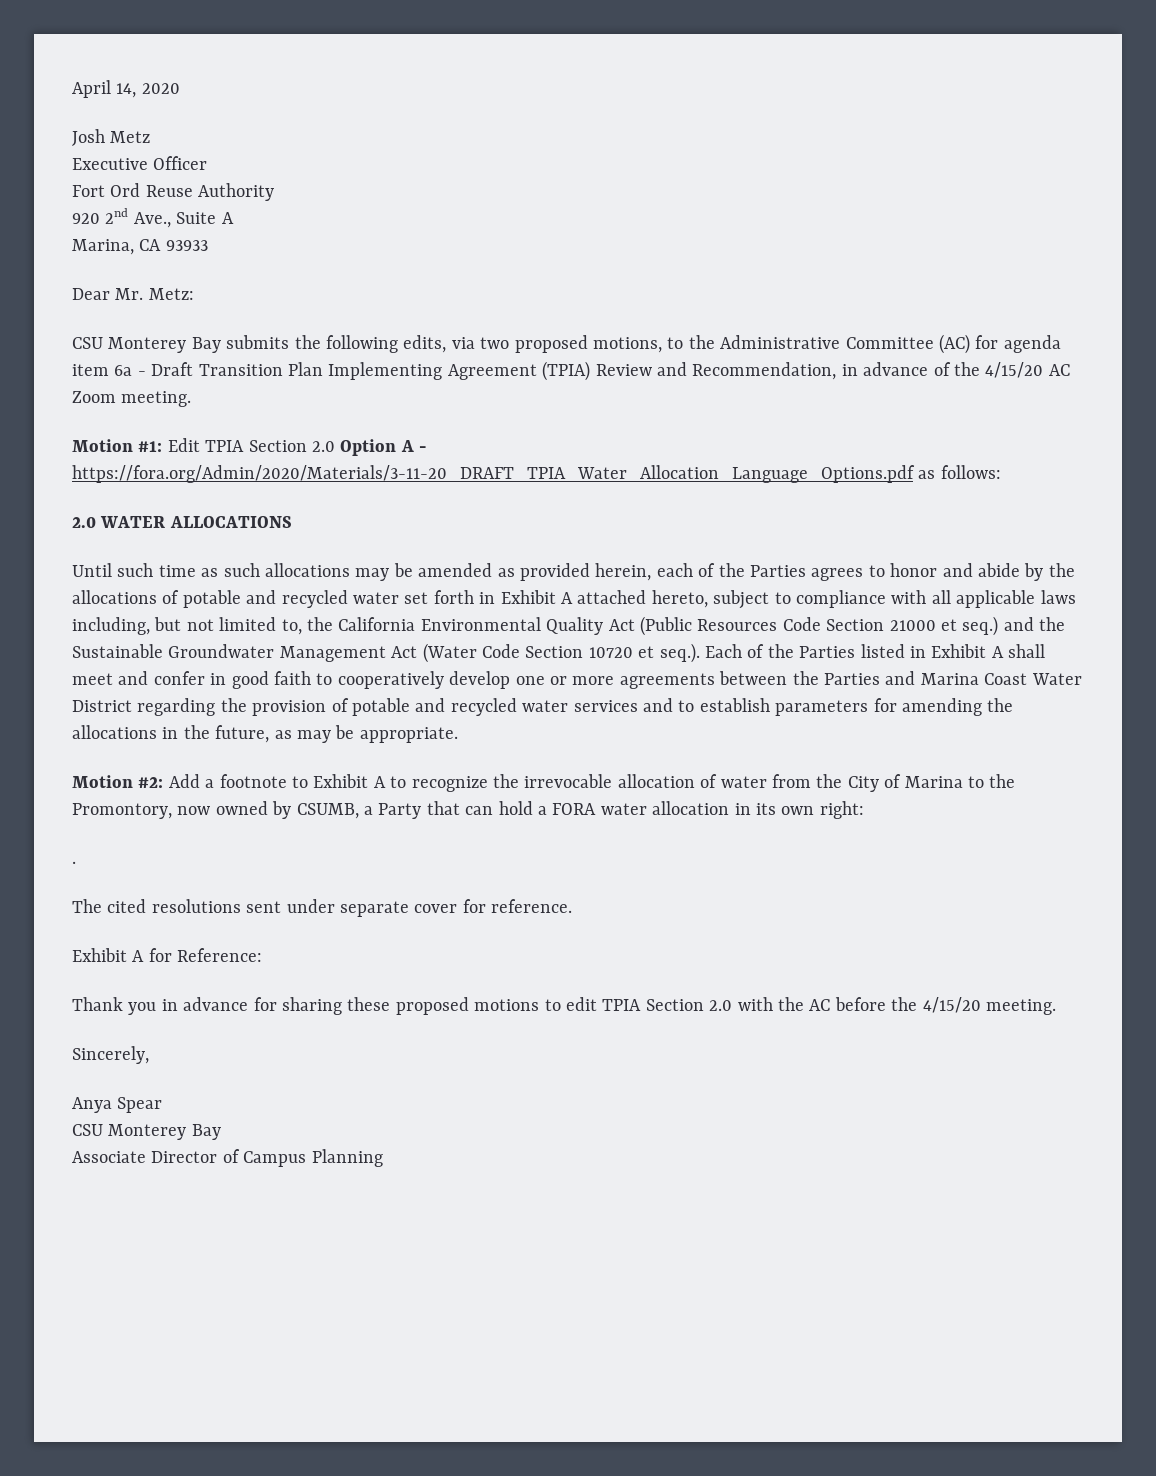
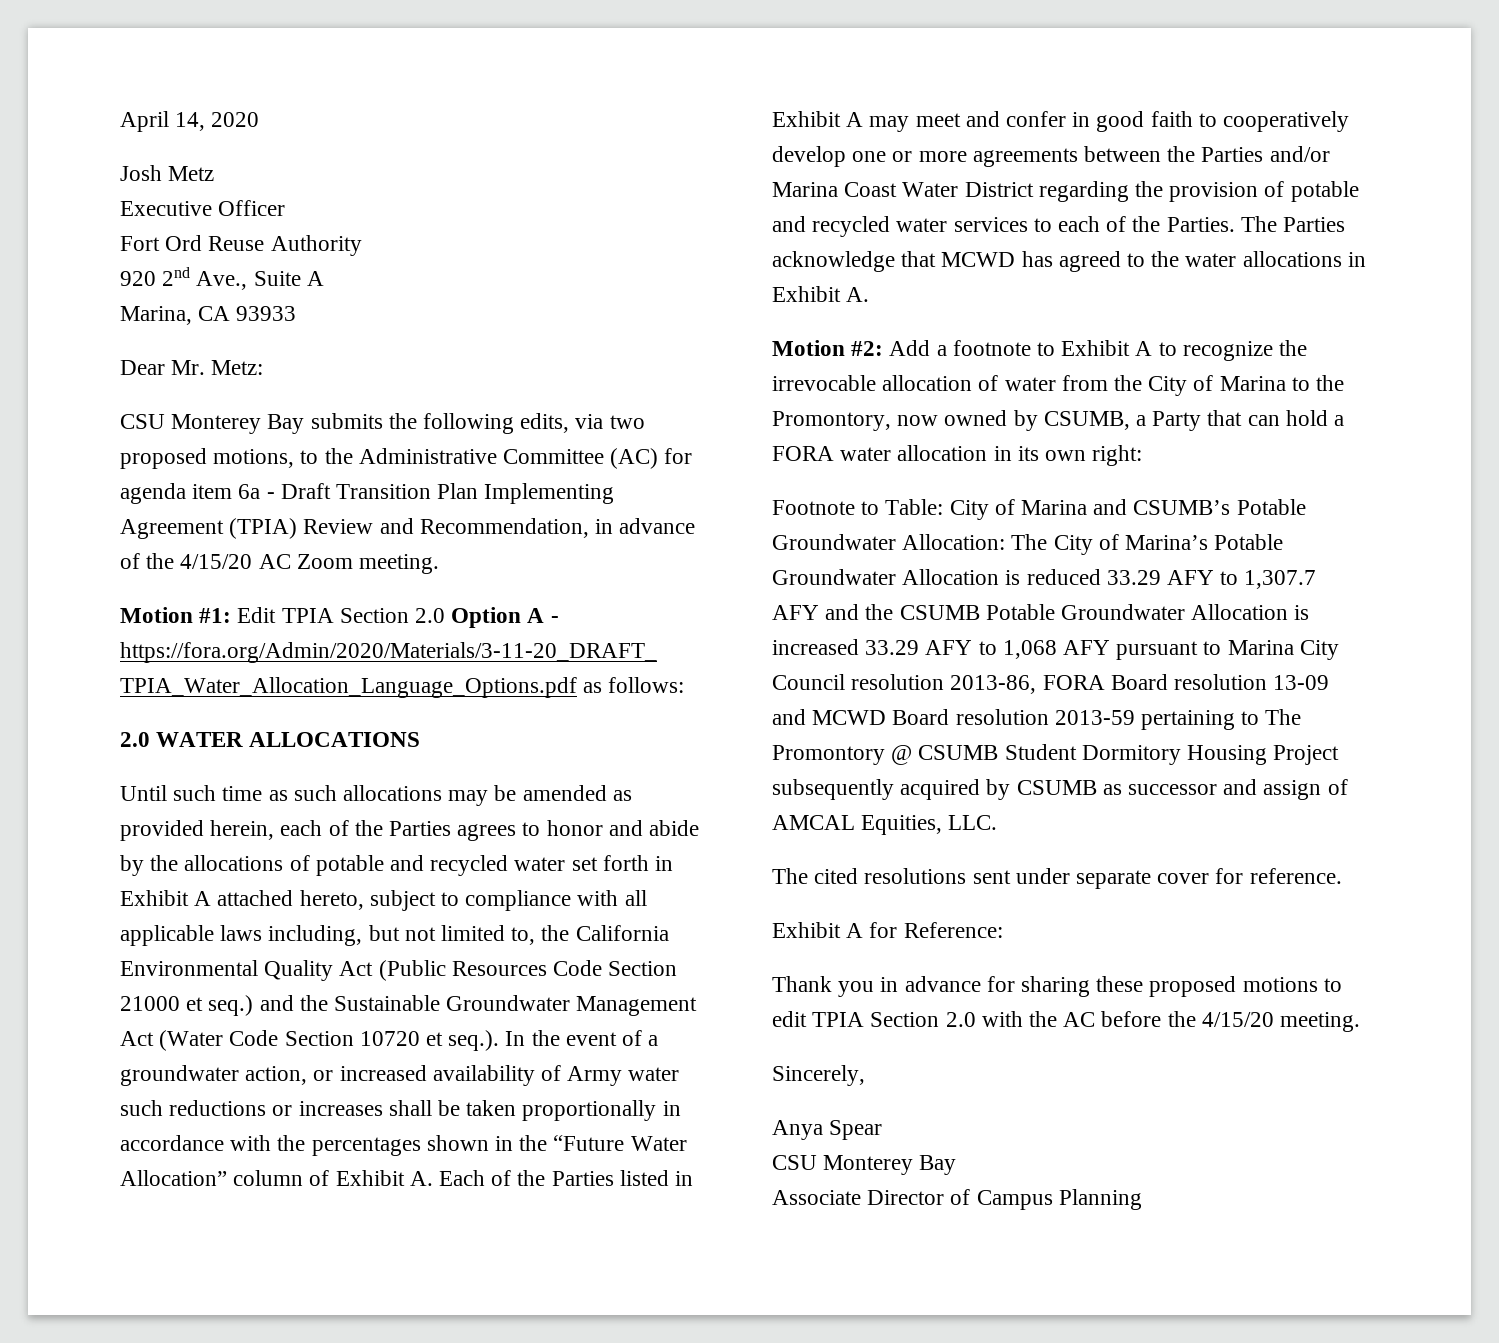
- Until such time as such allocations may be amended as provided herein, each of the Parties agrees to honor and abide by the allocations of potable and recycled water set forth in Exhibit A attached hereto, subject to compliance with all applicable laws including, but not limited to, the California Environmental Quality Act (Public Resources Code Section 21000 et seq.) and the Sustainable Groundwater Management Act (Water Code Section 10720 et seq.). Each of the Parties listed in Exhibit A shall meet and confer in good faith to cooperatively develop one or more agreements between the Parties and Marina Coast Water District regarding the provision of potable and recycled water services and to establish parameters for amending the allocations in the future, as may be appropriate.
+ Until such time as such allocations may be amended as provided herein, each of the Parties agrees to honor and abide by the allocations of potable and recycled water set forth in Exhibit A attached hereto, subject to compliance with all applicable laws including, but not limited to, the California Environmental Quality Act (Public Resources Code Section 21000 et seq.) and the Sustainable Groundwater Management Act (Water Code Section 10720 et seq.). In the event of a groundwater action, or increased availability of Army water such reductions or increases shall be taken proportionally in accordance with the percentages shown in the “Future Water Allocation” column of Exhibit A. Each of the Parties listed in Exhibit A may meet and confer in good faith to cooperatively develop one or more agreements between the Parties and/or Marina Coast Water District regarding the provision of potable and recycled water services to each of the Parties. The Parties acknowledge that MCWD has agreed to the water allocations in Exhibit A.
- .
+ Footnote to Table: City of Marina and CSUMB’s Potable Groundwater Allocation: The City of Marina’s Potable Groundwater Allocation is reduced 33.29 AFY to 1,307.7 AFY and the CSUMB Potable Groundwater Allocation is increased 33.29 AFY to 1,068 AFY pursuant to Marina City Council resolution 2013-86, FORA Board resolution 13-09 and MCWD Board resolution 2013-59 pertaining to The Promontory @ CSUMB Student Dormitory Housing Project subsequently acquired by CSUMB as successor and assign of AMCAL Equities, LLC.

